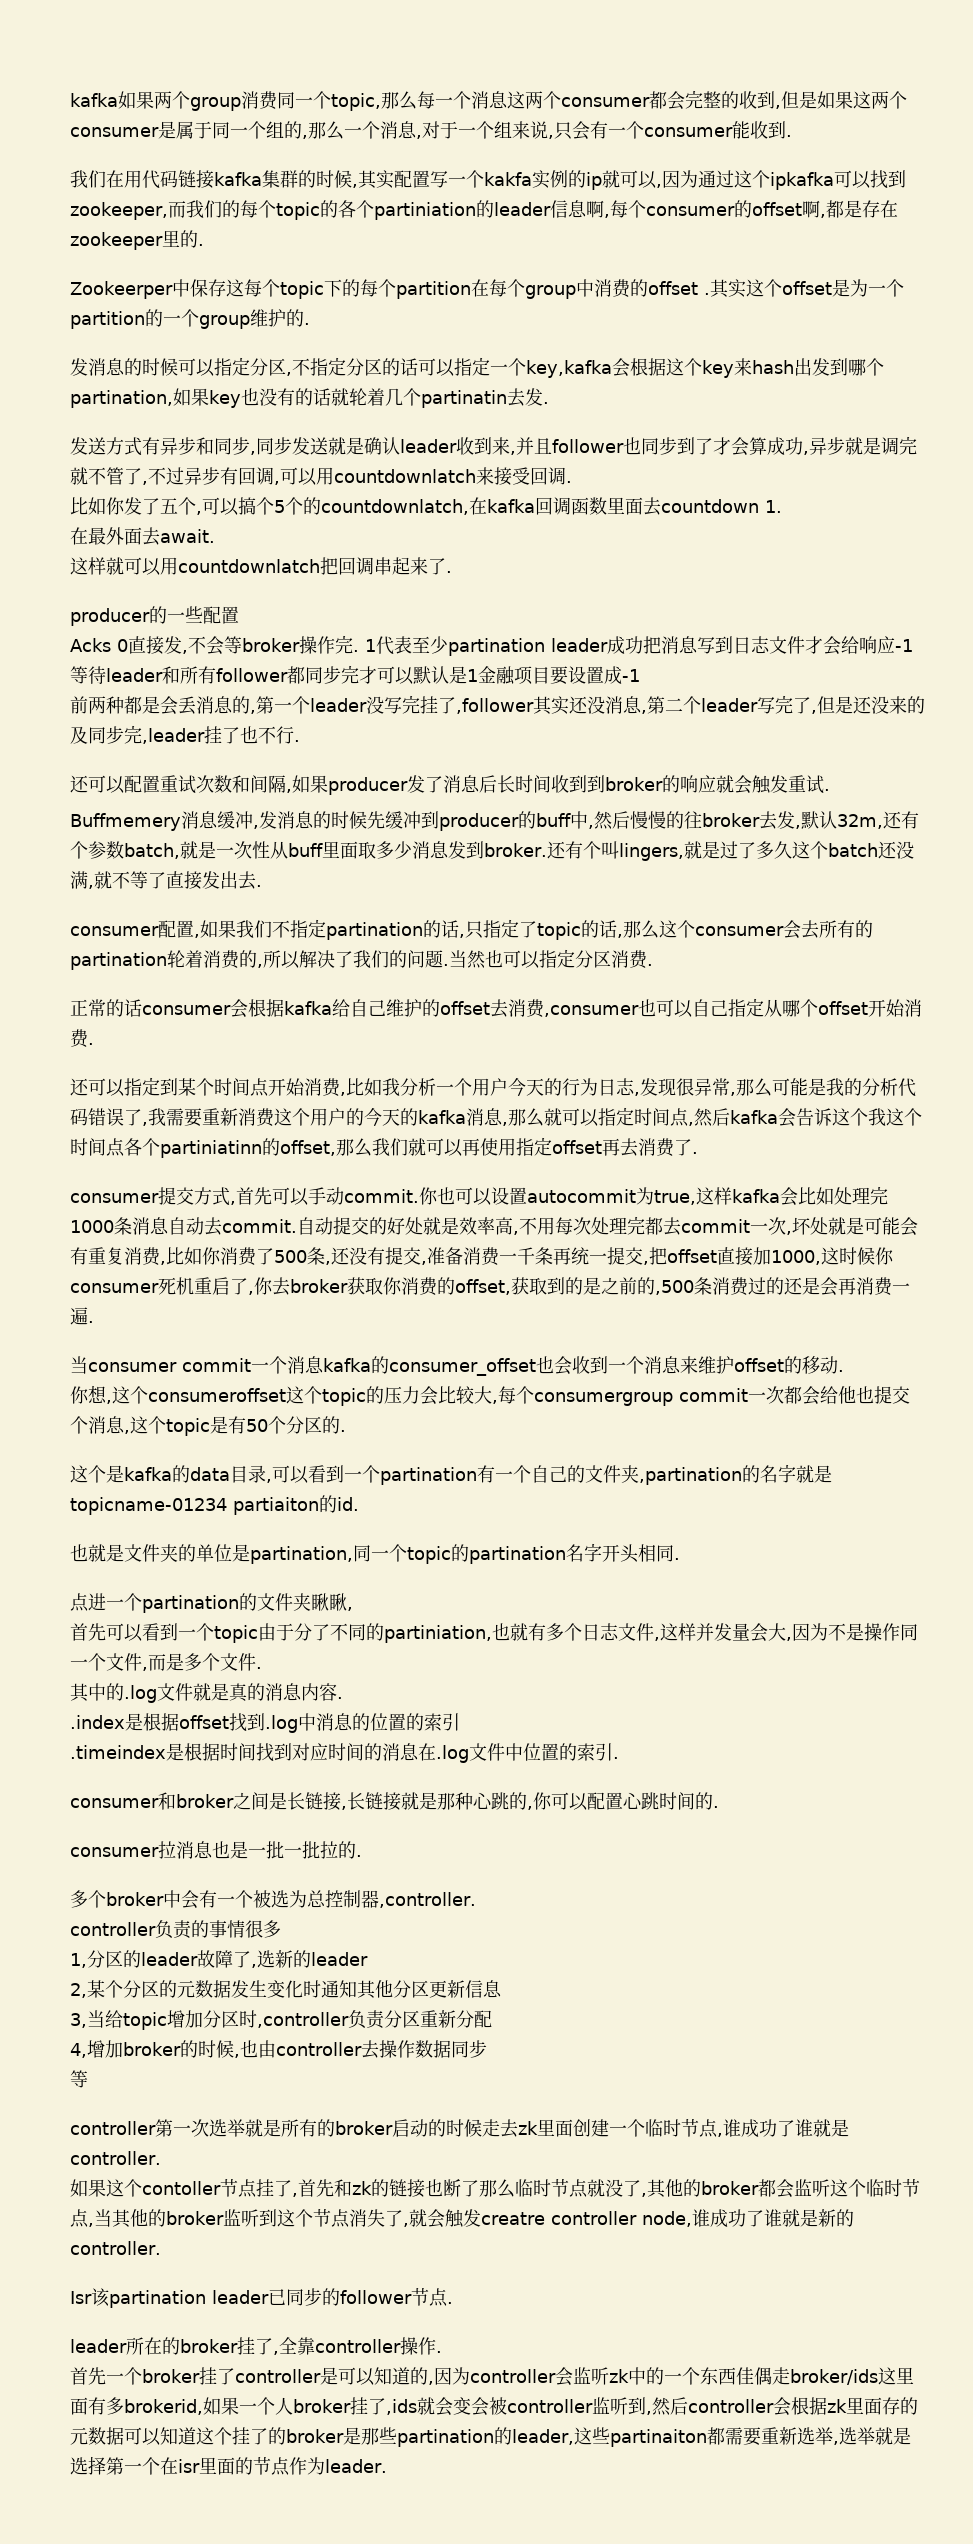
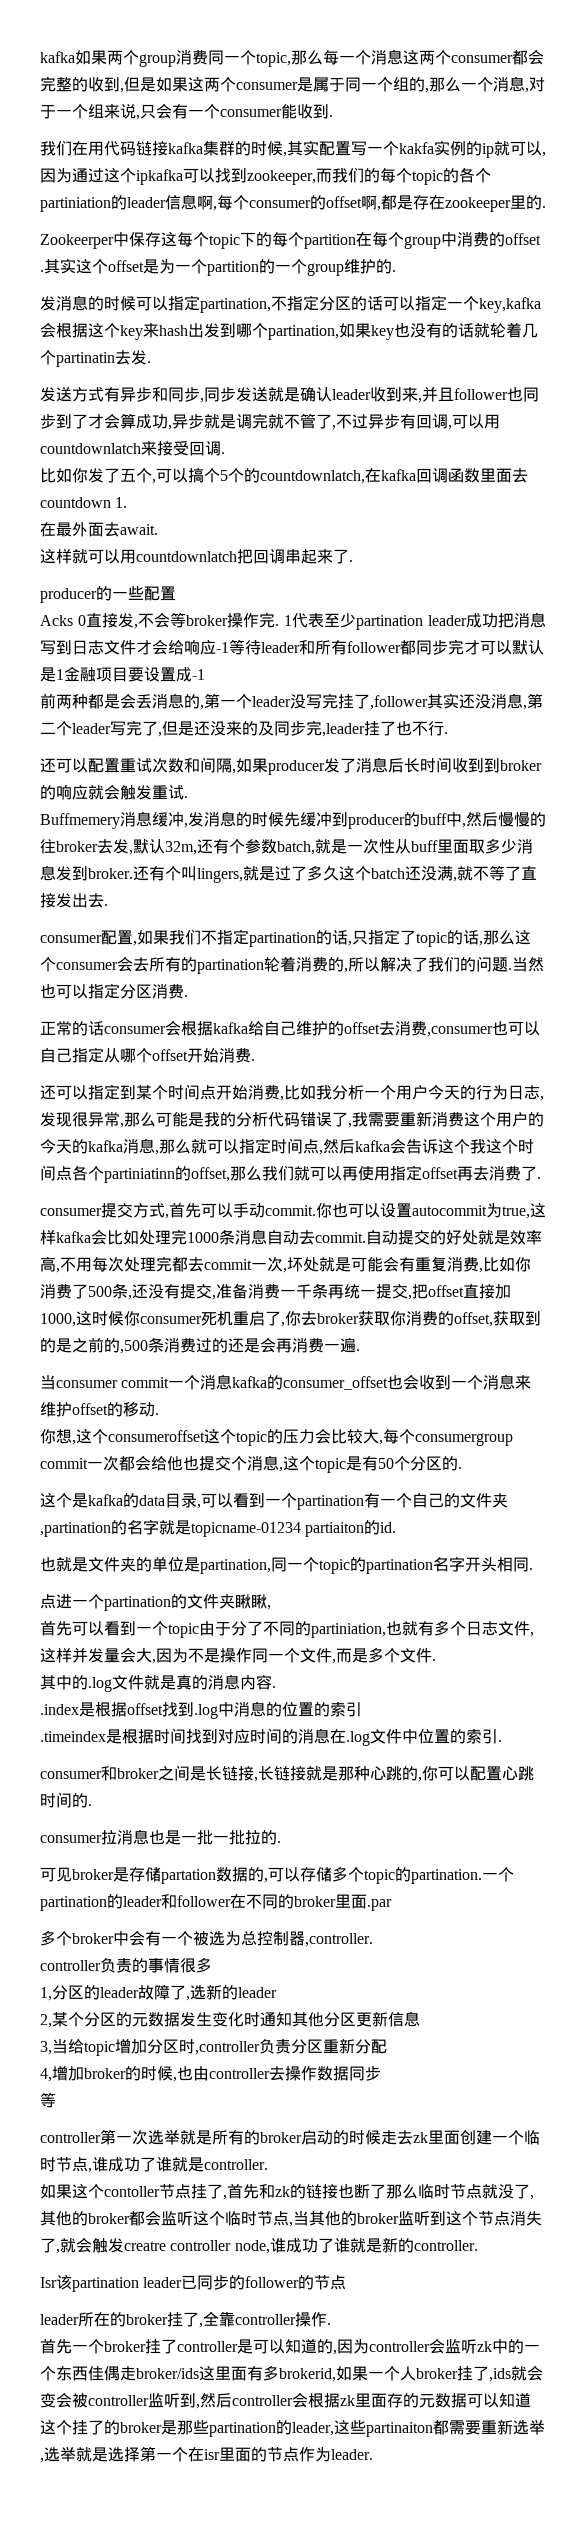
- 发消息的时候可以指定分区,不指定分区的话可以指定一个key,kafka会根据这个key来hash出发到哪个partination,如果key也没有的话就轮着几个partinatin去发.
+ 发消息的时候可以指定partination,不指定分区的话可以指定一个key,kafka会根据这个key来hash出发到哪个partination,如果key也没有的话就轮着几个partinatin去发.
+ 可见broker是存储partation数据的,可以存储多个topic的partination.一个partination的leader和follower在不同的broker里面.par
- Isr该partination leader已同步的follower节点.
+ Isr该partination leader已同步的follower的节点

